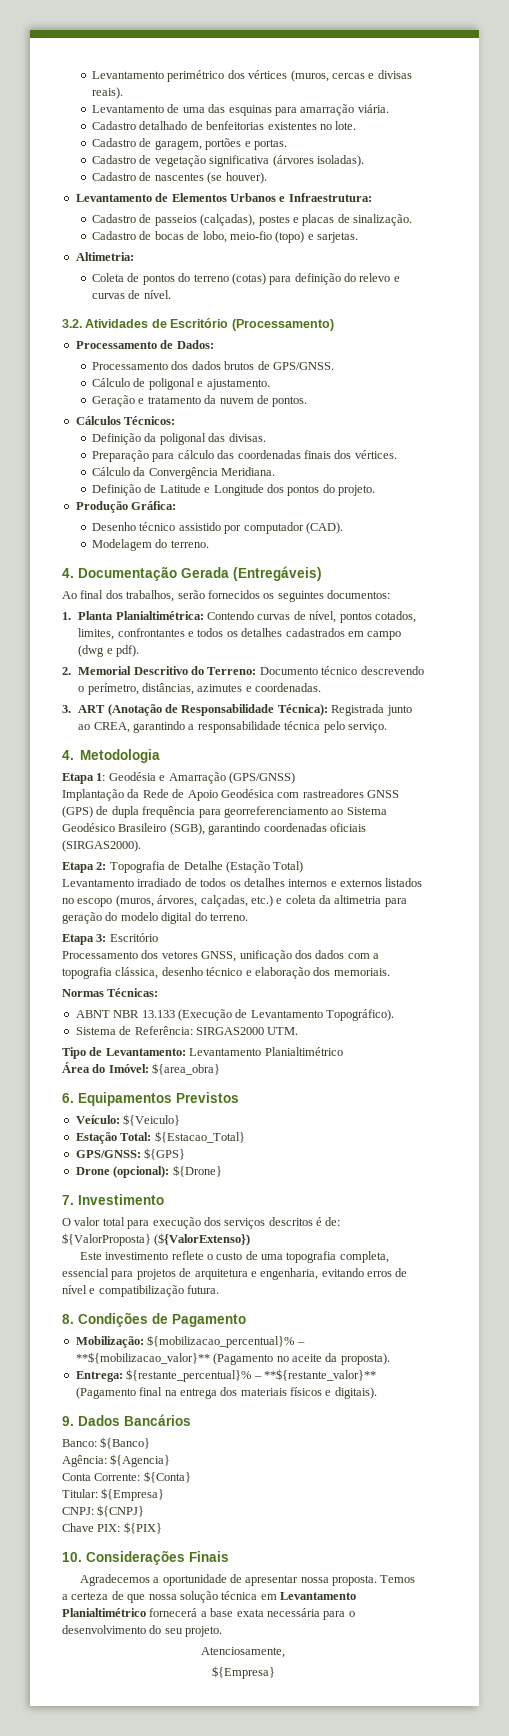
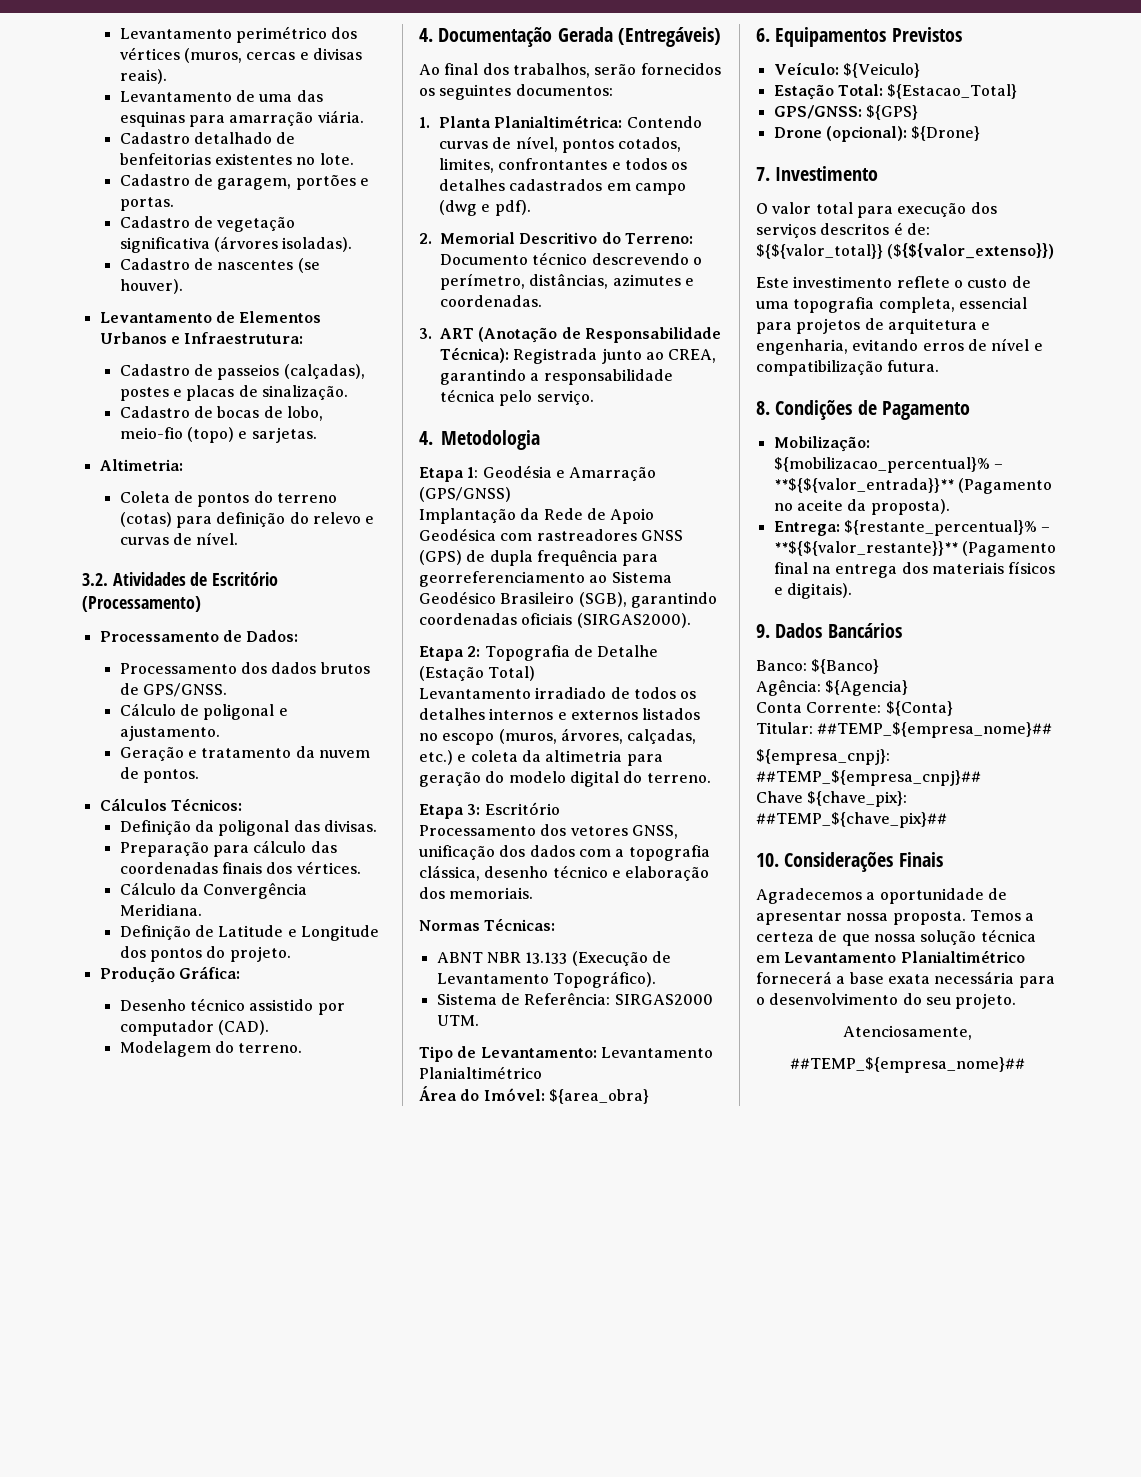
- O valor total para execução dos serviços descritos é de: ${ValorProposta} (${ValorExtenso})
+ O valor total para execução dos serviços descritos é de: ${${valor_total}} (${${valor_extenso}})
- Mobilização: ${mobilizacao_percentual}% – **${mobilizacao_valor}** (Pagamento no aceite da proposta).
+ Mobilização: ${mobilizacao_percentual}% – **${${valor_entrada}}** (Pagamento no aceite da proposta).
- Entrega: ${restante_percentual}% – **${restante_valor}** (Pagamento final na entrega dos materiais físicos e digitais).
+ Entrega: ${restante_percentual}% – **${${valor_restante}}** (Pagamento final na entrega dos materiais físicos e digitais).
- Titular: ${Empresa}
- CNPJ: ${CNPJ}
+ Titular: ##TEMP_${empresa_nome}##
+ ${empresa_cnpj}: ##TEMP_${empresa_cnpj}##
- Chave PIX: ${PIX}
+ Chave ${chave_pix}: ##TEMP_${chave_pix}##
  Atenciosamente,
- ${Empresa}
+ ##TEMP_${empresa_nome}##

